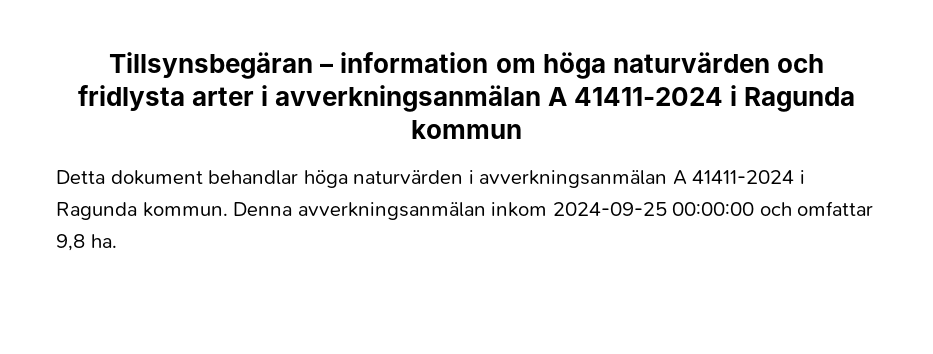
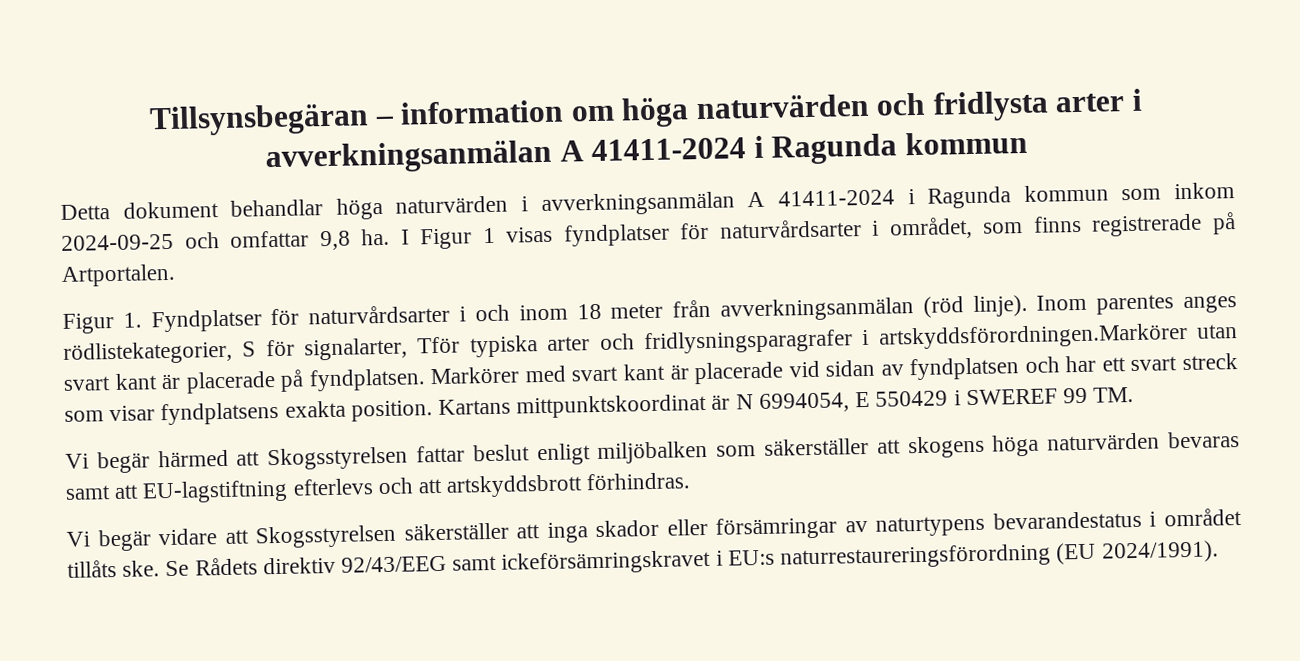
- Detta dokument behandlar höga naturvärden i avverkningsanmälan A 41411-2024 i Ragunda kommun. Denna avverkningsanmälan inkom 2024-09-25 00:00:00 och omfattar 9,8 ha.
+ Detta dokument behandlar höga naturvärden i avverkningsanmälan A 41411-2024 i Ragunda kommun som inkom 2024-09-25 och omfattar 9,8 ha.
+ I Figur 1 visas fyndplatser för naturvårdsarter i området, som finns registrerade på Artportalen.
+ Figur 1. Fyndplatser för naturvårdsarter i och inom 18 meter från avverkningsanmälan (röd linje). Inom parentes anges rödlistekategorier, S för signalarter, Tför typiska arter och fridlysningsparagrafer i artskyddsförordningen.Markörer utan svart kant är placerade på fyndplatsen. Markörer med svart kant är placerade vid sidan av fyndplatsen och har ett svart streck som visar fyndplatsens exakta position. Kartans mittpunktskoordinat är N 6994054, E 550429 i SWEREF 99 TM.
+ Vi begär härmed att Skogsstyrelsen fattar beslut enligt miljöbalken som säkerställer att skogens höga naturvärden bevaras samt att EU-lagstiftning efterlevs och att artskyddsbrott förhindras.
+ Vi begär vidare att Skogsstyrelsen säkerställer att inga skador eller försämringar av naturtypens bevarandestatus i området tillåts ske. Se Rådets direktiv 92/43/EEG samt ickeförsämringskravet i EU:s naturrestaureringsförordning (EU 2024/1991).

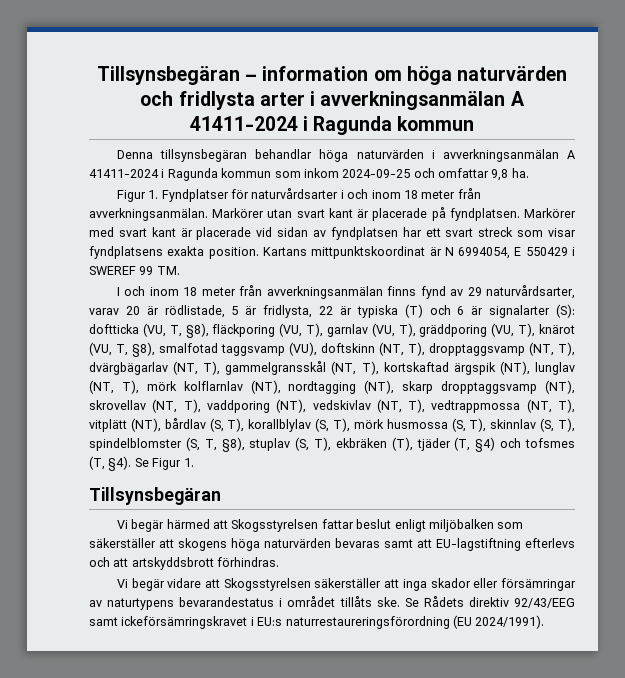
- Detta dokument behandlar höga naturvärden i avverkningsanmälan A 41411-2024 i Ragunda kommun som inkom 2024-09-25 och omfattar 9,8 ha. I Figur 1 visas fyndplatser för naturvårdsarter i området, som finns registrerade på Artportalen.
+ Denna tillsynsbegäran behandlar höga naturvärden i avverkningsanmälan A 41411-2024 i Ragunda kommun som inkom 2024-09-25 och omfattar 9,8 ha.
- Figur 1. Fyndplatser för naturvårdsarter i och inom 18 meter från avverkningsanmälan (röd linje). Inom parentes anges rödlistekategorier, S för signalarter, Tför typiska arter och fridlysningsparagrafer i artskyddsförordningen.Markörer utan svart kant är placerade på fyndplatsen.
+ Figur 1. Fyndplatser för naturvårdsarter i och inom 18 meter från avverkningsanmälan. Markörer utan svart kant är placerade på fyndplatsen.
- Markörer med svart kant är placerade vid sidan av fyndplatsen och har ett svart streck som visar fyndplatsens exakta position.
+ Markörer med svart kant är placerade vid sidan av fyndplatsen har ett svart streck som visar fyndplatsens exakta position.
+ I och inom 18 meter från avverkningsanmälan finns fynd av 29 naturvårdsarter, varav 20 är rödlistade, 5 är fridlysta, 22 är typiska (T) och 6 är signalarter (S): doftticka (VU, T, §8), fläckporing (VU, T), garnlav (VU, T), gräddporing (VU, T), knärot (VU, T, §8), smalfotad taggsvamp (VU), doftskinn (NT, T), dropptaggsvamp (NT, T), dvärgbägarlav (NT, T), gammelgransskål (NT, T), kortskaftad ärgspik (NT), lunglav (NT, T), mörk kolflarnlav (NT), nordtagging (NT), skarp dropptaggsvamp (NT), skrovellav (NT, T), vaddporing (NT), vedskivlav (NT, T), vedtrappmossa (NT, T), vitplätt (NT), bårdlav (S, T), korallblylav (S, T), mörk husmossa (S, T), skinnlav (S, T), spindelblomster (S, T, §8), stuplav (S, T), ekbräken (T), tjäder (T, §4) och tofsmes (T, §4). Se Figur 1.
+ Tillsynsbegäran

